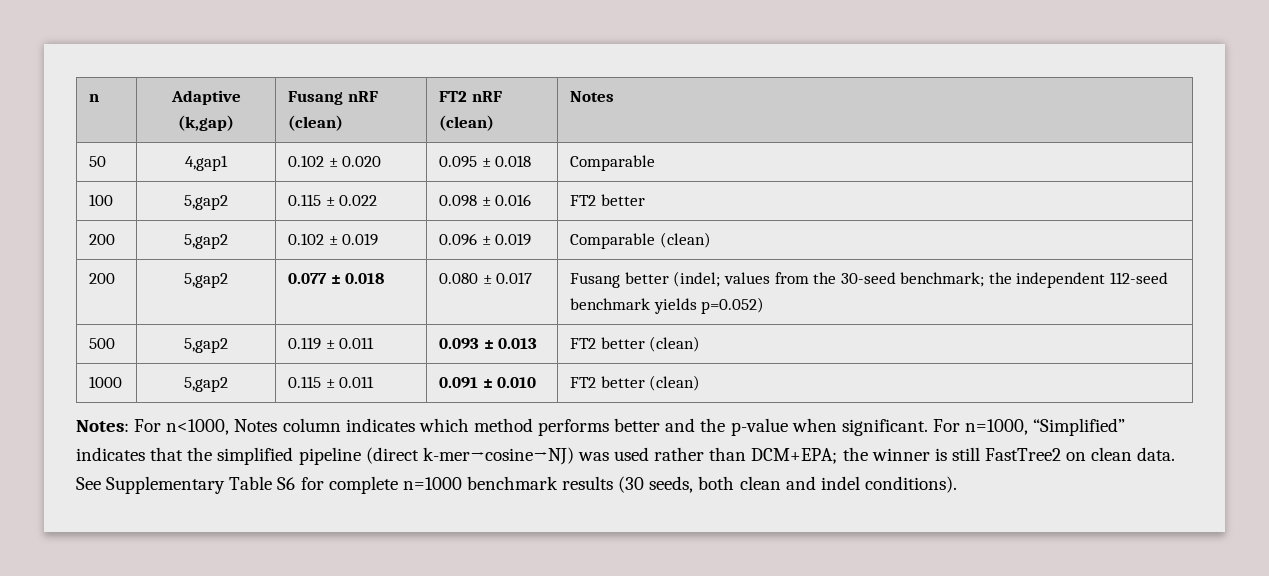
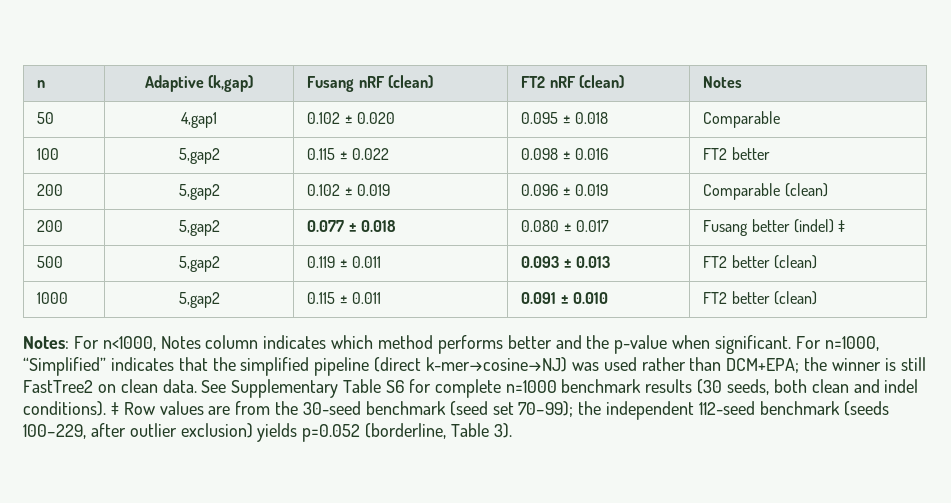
- 200 | 5,gap2 | 0.077 ± 0.018 | 0.080 ± 0.017 | Fusang better (indel; values from the 30-seed benchmark; the independent 112-seed benchmark yields p=0.052)
+ 200 | 5,gap2 | 0.077 ± 0.018 | 0.080 ± 0.017 | Fusang better (indel) ‡
+ ‡ Row values are from the 30-seed benchmark (seed set 70–99); the independent 112-seed benchmark (seeds 100–229, after outlier exclusion) yields p=0.052 (borderline, Table 3).

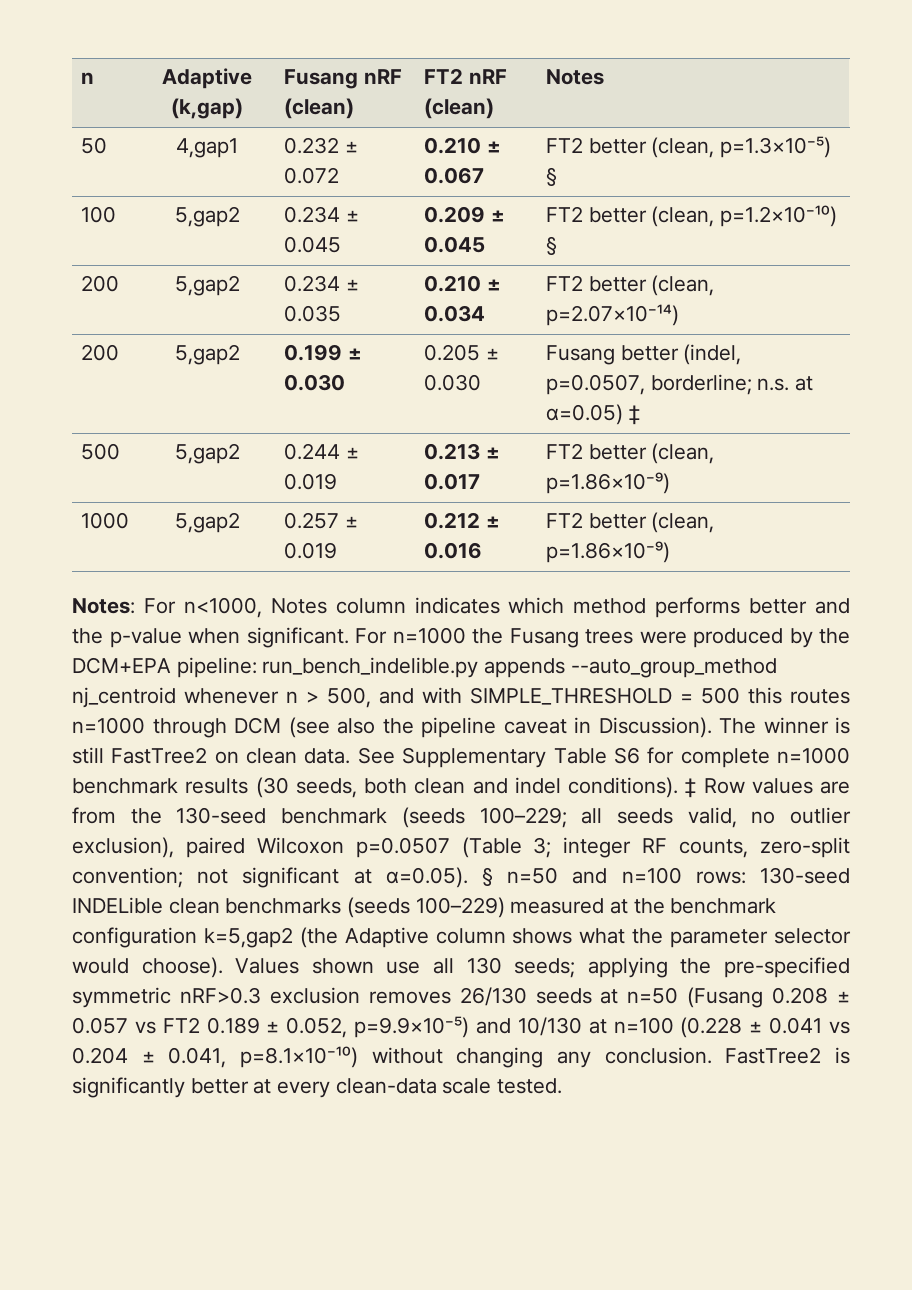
- 50 | 4,gap1 | 0.102 ± 0.020 | 0.095 ± 0.018 | Comparable
- 100 | 5,gap2 | 0.115 ± 0.022 | 0.098 ± 0.016 | FT2 better
- 200 | 5,gap2 | 0.102 ± 0.019 | 0.096 ± 0.019 | Comparable (clean)
- 200 | 5,gap2 | 0.077 ± 0.018 | 0.080 ± 0.017 | Fusang better (indel) ‡
- 500 | 5,gap2 | 0.119 ± 0.011 | 0.093 ± 0.013 | FT2 better (clean)
+ 50 | 4,gap1 | 0.232 ± 0.072 | 0.210 ± 0.067 | FT2 better (clean, p=1.3×10⁻⁵) §
+ 100 | 5,gap2 | 0.234 ± 0.045 | 0.209 ± 0.045 | FT2 better (clean, p=1.2×10⁻¹⁰) §
+ 200 | 5,gap2 | 0.234 ± 0.035 | 0.210 ± 0.034 | FT2 better (clean, p=2.07×10⁻¹⁴)
+ 200 | 5,gap2 | 0.199 ± 0.030 | 0.205 ± 0.030 | Fusang better (indel, p=0.0507, borderline; n.s. at α=0.05) ‡
+ 500 | 5,gap2 | 0.244 ± 0.019 | 0.213 ± 0.017 | FT2 better (clean, p=1.86×10⁻⁹)
- 1000 | 5,gap2 | 0.115 ± 0.011 | 0.091 ± 0.010 | FT2 better (clean)
+ 1000 | 5,gap2 | 0.257 ± 0.019 | 0.212 ± 0.016 | FT2 better (clean, p=1.86×10⁻⁹)
- For n=1000, “Simplified” indicates that the simplified pipeline (direct k-mer→cosine→NJ) was used rather than DCM+EPA; the winner is still FastTree2 on clean data.
+ For n=1000 the Fusang trees were produced by the DCM+EPA pipeline: run_bench_indelible.py appends --auto_group_method nj_centroid whenever n > 500, and with SIMPLE_THRESHOLD = 500 this routes n=1000 through DCM (see also the pipeline caveat in Discussion). The winner is still FastTree2 on clean data.
- ‡ Row values are from the 30-seed benchmark (seed set 70–99); the independent 112-seed benchmark (seeds 100–229, after outlier exclusion) yields p=0.052 (borderline, Table 3).
+ ‡ Row values are from the 130-seed benchmark (seeds 100–229; all seeds valid, no outlier exclusion), paired Wilcoxon p=0.0507 (Table 3; integer RF counts, zero-split convention; not significant at α=0.05). § n=50 and n=100 rows: 130-seed INDELible clean benchmarks (seeds 100–229) measured at the benchmark configuration k=5,gap2 (the Adaptive column shows what the parameter selector would choose). Values shown use all 130 seeds; applying the pre-specified symmetric nRF>0.3 exclusion removes 26/130 seeds at n=50 (Fusang 0.208 ± 0.057 vs FT2 0.189 ± 0.052, p=9.9×10⁻⁵) and 10/130 at n=100 (0.228 ± 0.041 vs 0.204 ± 0.041, p=8.1×10⁻¹⁰) without changing any conclusion. FastTree2 is significantly better at every clean-data scale tested.

